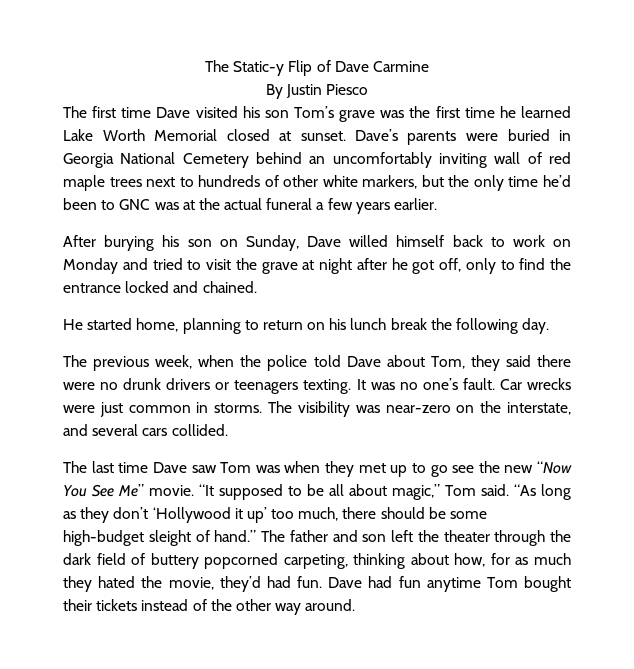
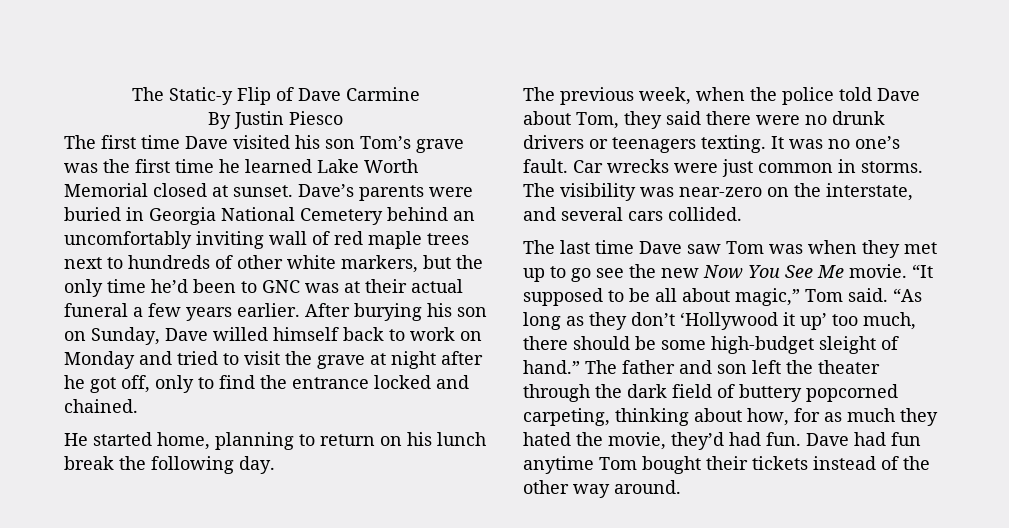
- Dave’s parents were buried in Georgia National Cemetery behind an uncomfortably inviting wall of red maple trees next to hundreds of other white markers, but the only time he’d been to GNC was at the actual funeral a few years earlier.
- After burying his son on Sunday, Dave willed himself back to work on Monday and tried to visit the grave at night after he got off, only to find the entrance locked and chained.
+ Dave’s parents were buried in Georgia National Cemetery behind an uncomfortably inviting wall of red maple trees next to hundreds of other white markers, but the only time he’d been to GNC was at their actual funeral a few years earlier. After burying his son on Sunday, Dave willed himself back to work on Monday and tried to visit the grave at night after he got off, only to find the entrance locked and chained.
- The last time Dave saw Tom was when they met up to go see the new “Now You See Me” movie.
+ The last time Dave saw Tom was when they met up to go see the new Now You See Me movie.

